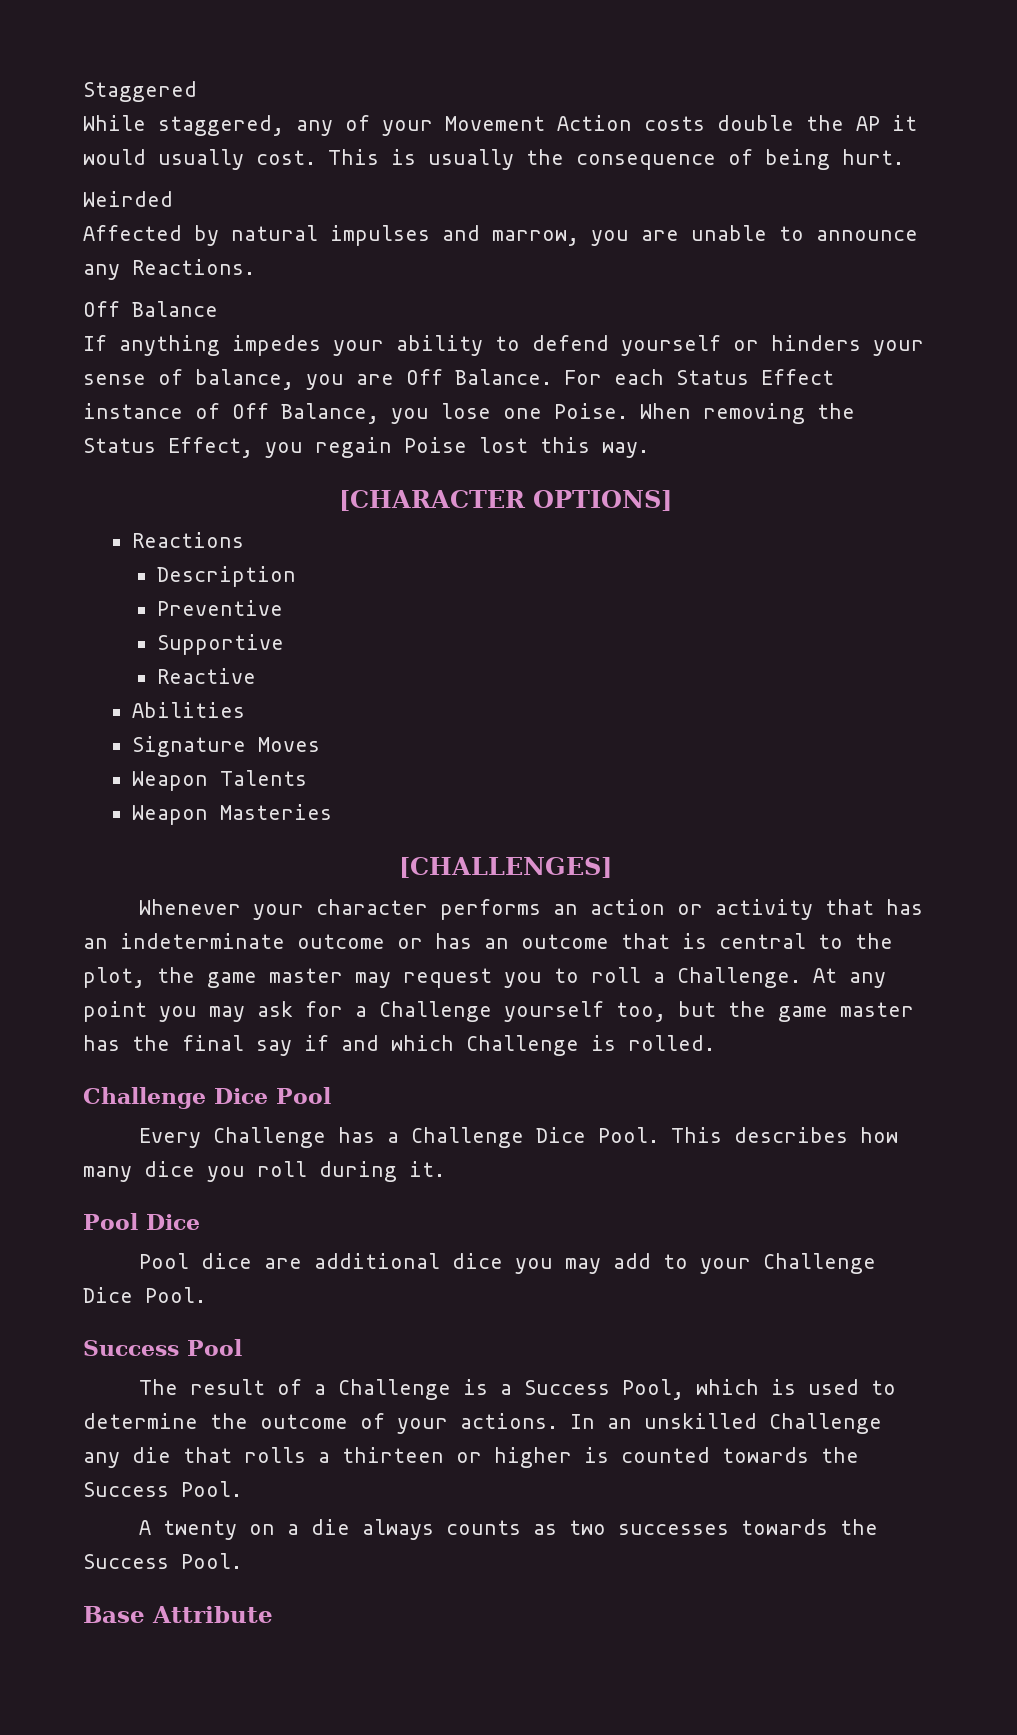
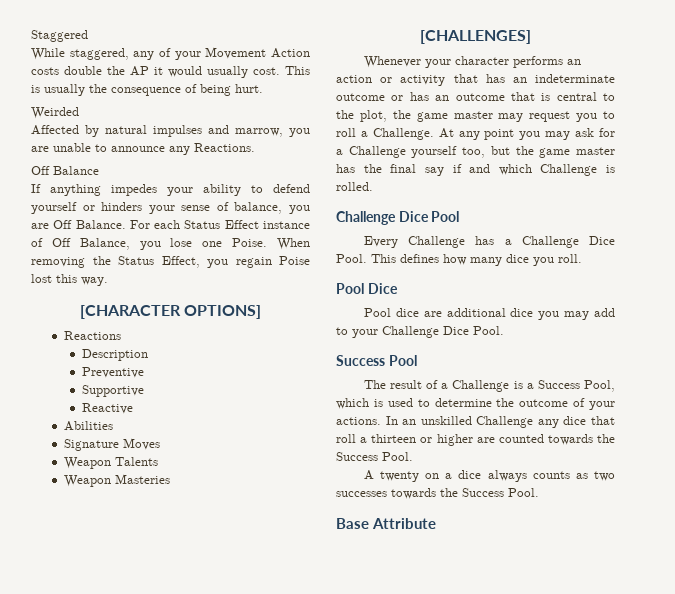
- This describes how many dice you roll during it.
+ This defines how many dice you roll.
- In an unskilled Challenge any die that rolls a thirteen or higher is counted towards the Success Pool.
+ In an unskilled Challenge any dice that roll a thirteen or higher are counted towards the Success Pool.
- A twenty on a die always counts as two successes towards the Success Pool.
+ A twenty on a dice always counts as two successes towards the Success Pool.

